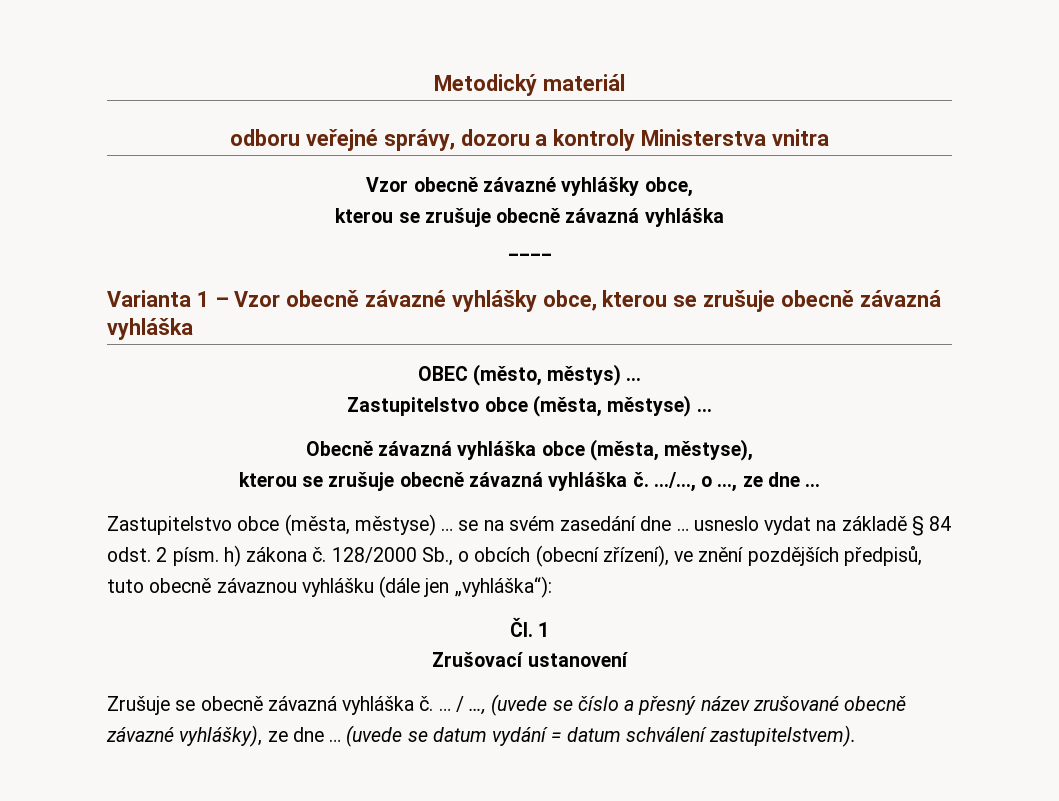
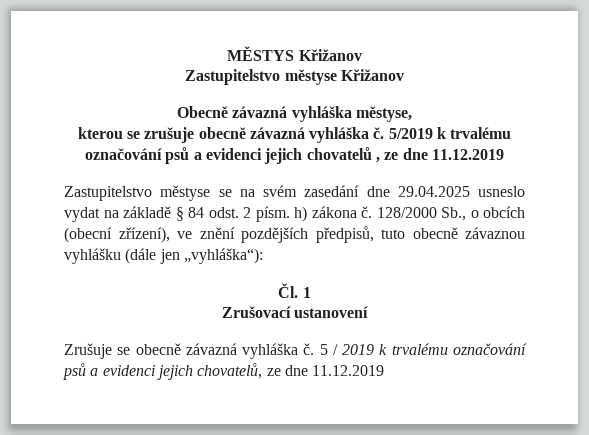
- Metodický materiál
- odboru veřejné správy, dozoru a kontroly Ministerstva vnitra
- Vzor obecně závazné vyhlášky obce,
- kterou se zrušuje obecně závazná vyhláška
- ____
- Varianta 1 – Vzor obecně závazné vyhlášky obce, kterou se zrušuje obecně závazná vyhláška
- OBEC (město, městys) …
- Zastupitelstvo obce (města, městyse) …
+ MĚSTYS Křižanov
+ Zastupitelstvo městyse Křižanov
- Obecně závazná vyhláška obce (města, městyse),
+ Obecně závazná vyhláška městyse,
- …/…, o …, ze dne …
- Zastupitelstvo obce (města, městyse) … se na svém zasedání dne … usneslo vydat na základě § 84 odst. 2 písm. h) zákona č.
+ 5/2019 k trvalému označování psů a evidenci jejich chovatelů , ze dne 11.12.2019
+ Zastupitelstvo městyse se na svém zasedání dne 29.04.2025 usneslo vydat na základě § 84 odst. 2 písm. h) zákona č.
- … / …, (uvede se číslo a přesný název zrušované obecně závazné vyhlášky), ze dne … (uvede se datum vydání = datum schválení zastupitelstvem).
+ 5 / 2019 k trvalému označování psů a evidenci jejich chovatelů, ze dne 11.12.2019

